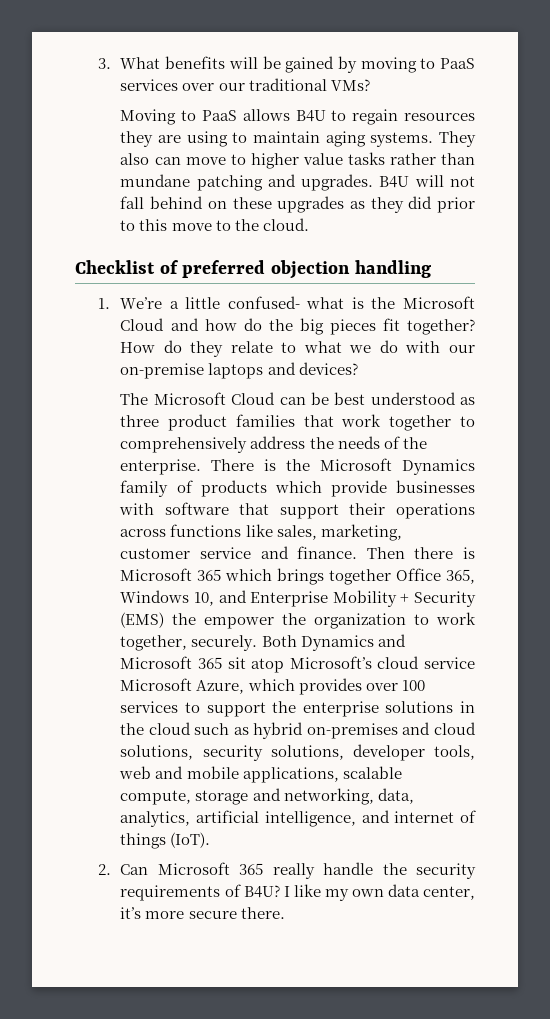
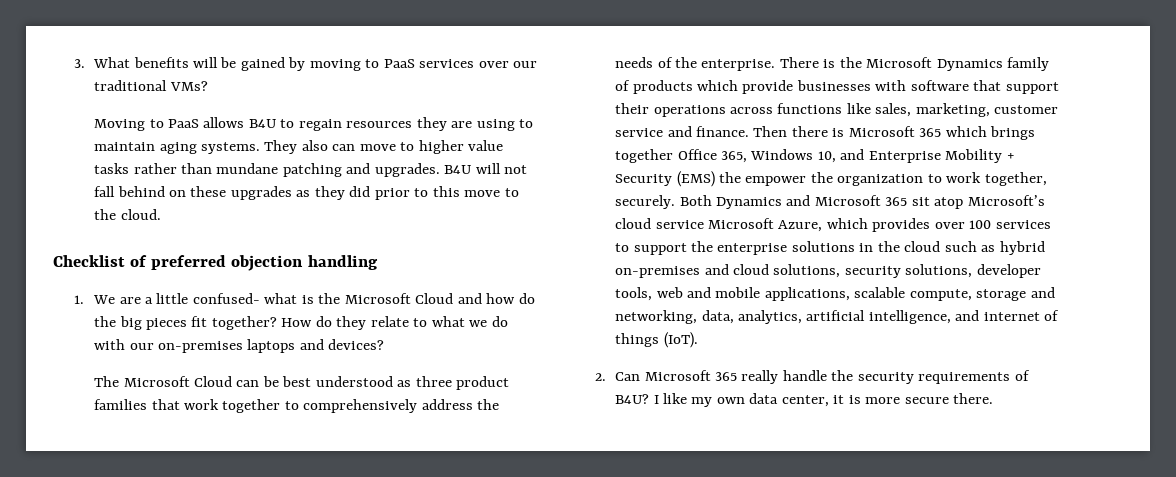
- 1. We’re a little confused- what is the Microsoft Cloud and how do the big pieces fit together?
+ 1. We are a little confused- what is the Microsoft Cloud and how do the big pieces fit together?
- How do they relate to what we do with our on-premise laptops and devices?
+ How do they relate to what we do with our on-premises laptops and devices?
- I like my own data center, it’s more secure there.
+ I like my own data center, it is more secure there.

